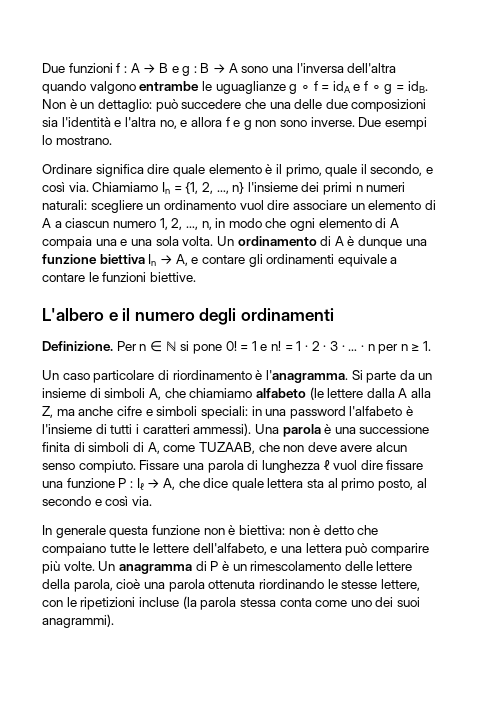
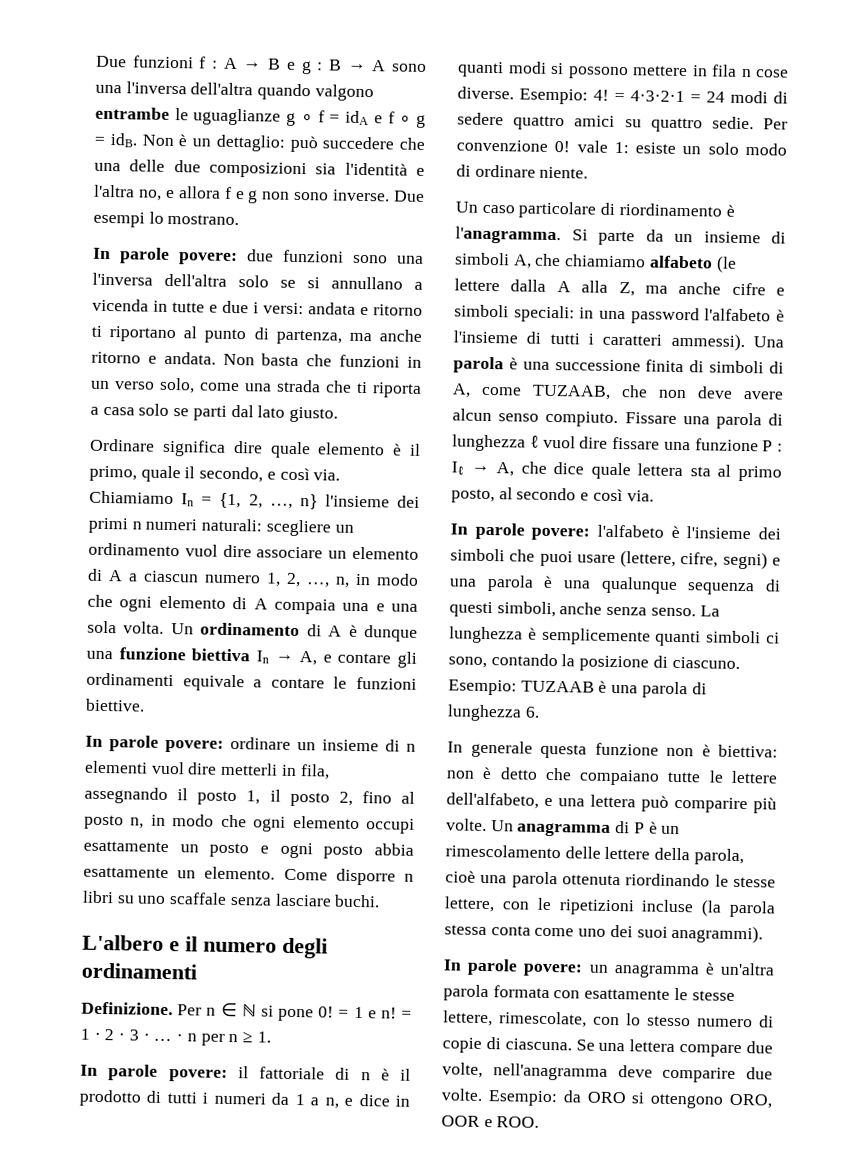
+ In parole povere: due funzioni sono una l'inversa dell'altra solo se si annullano a vicenda in tutte e due i versi: andata e ritorno ti riportano al punto di partenza, ma anche ritorno e andata. Non basta che funzioni in un verso solo, come una strada che ti riporta a casa solo se parti dal lato giusto.
+ In parole povere: ordinare un insieme di n elementi vuol dire metterli in fila, assegnando il posto 1, il posto 2, fino al posto n, in modo che ogni elemento occupi esattamente un posto e ogni posto abbia esattamente un elemento. Come disporre n libri su uno scaffale senza lasciare buchi.
+ In parole povere: il fattoriale di n è il prodotto di tutti i numeri da 1 a n, e dice in quanti modi si possono mettere in fila n cose diverse. Esempio: 4! = 4·3·2·1 = 24 modi di sedere quattro amici su quattro sedie. Per convenzione 0! vale 1: esiste un solo modo di ordinare niente.
+ In parole povere: l'alfabeto è l'insieme dei simboli che puoi usare (lettere, cifre, segni) e una parola è una qualunque sequenza di questi simboli, anche senza senso. La lunghezza è semplicemente quanti simboli ci sono, contando la posizione di ciascuno. Esempio: TUZAAB è una parola di lunghezza 6.
+ In parole povere: un anagramma è un'altra parola formata con esattamente le stesse lettere, rimescolate, con lo stesso numero di copie di ciascuna. Se una lettera compare due volte, nell'anagramma deve comparire due volte. Esempio: da ORO si ottengono ORO, OOR e ROO.

